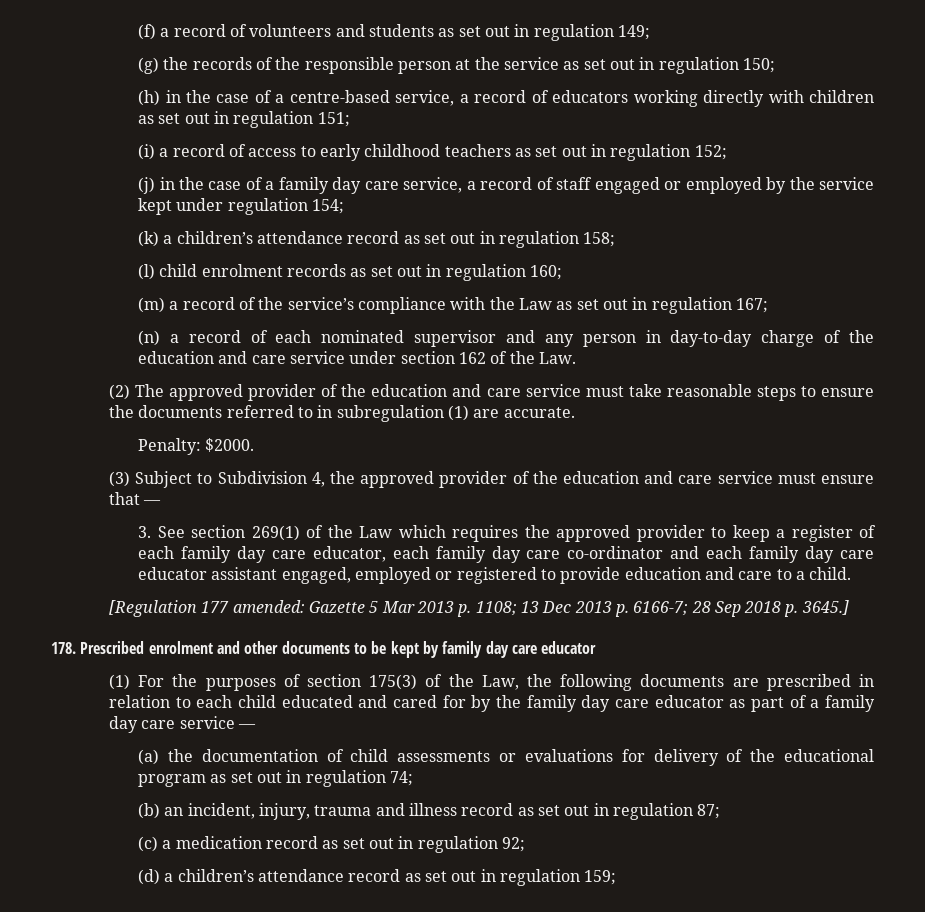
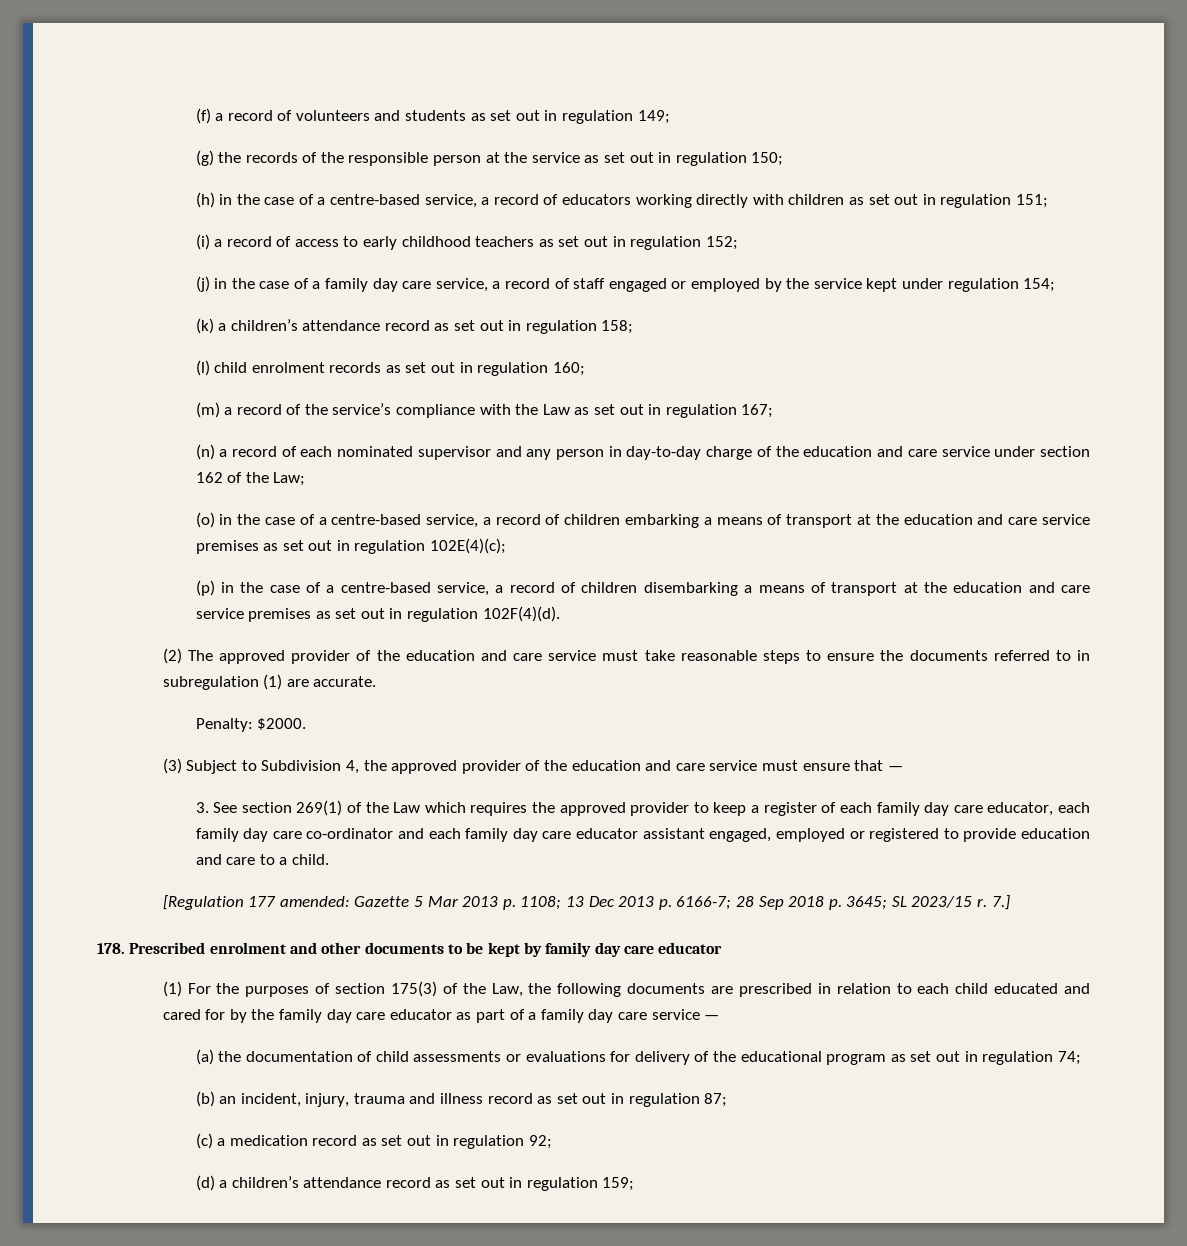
- (n) a record of each nominated supervisor and any person in day-to-day charge of the education and care service under section 162 of the Law.
+ (n) a record of each nominated supervisor and any person in day-to-day charge of the education and care service under section 162 of the Law;
+ (o) in the case of a centre-based service, a record of children embarking a means of transport at the education and care service premises as set out in regulation 102E(4)(c);
+ (p) in the case of a centre-based service, a record of children disembarking a means of transport at the education and care service premises as set out in regulation 102F(4)(d).
- [Regulation 177 amended: Gazette 5 Mar 2013 p. 1108; 13 Dec 2013 p. 6166-7; 28 Sep 2018 p. 3645.]
+ [Regulation 177 amended: Gazette 5 Mar 2013 p. 1108; 13 Dec 2013 p. 6166-7; 28 Sep 2018 p. 3645; SL 2023/15 r. 7.]

